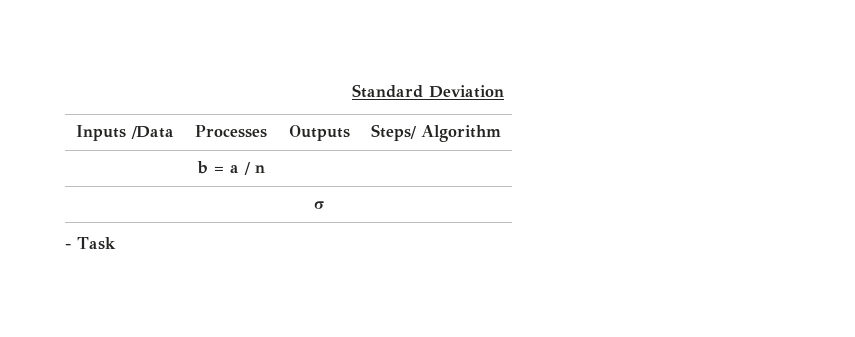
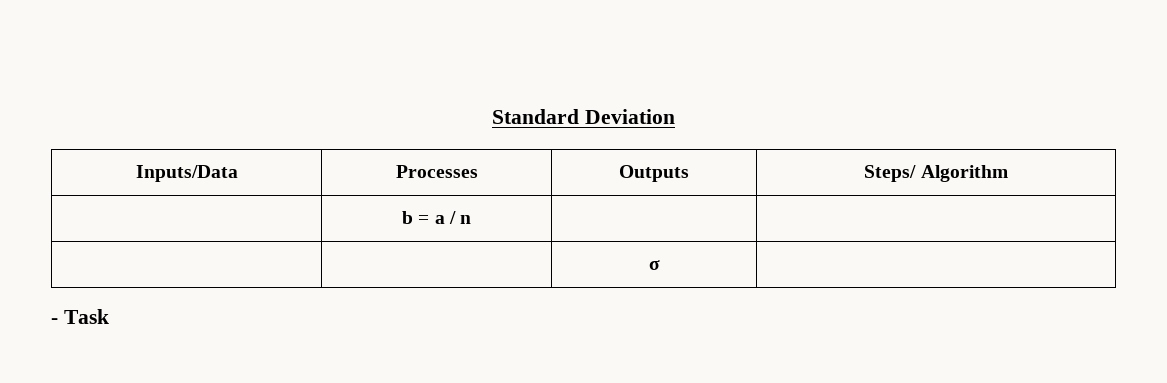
- Inputs /Data | Processes | Outputs | Steps/ Algorithm
+ Inputs/Data | Processes | Outputs | Steps/ Algorithm

